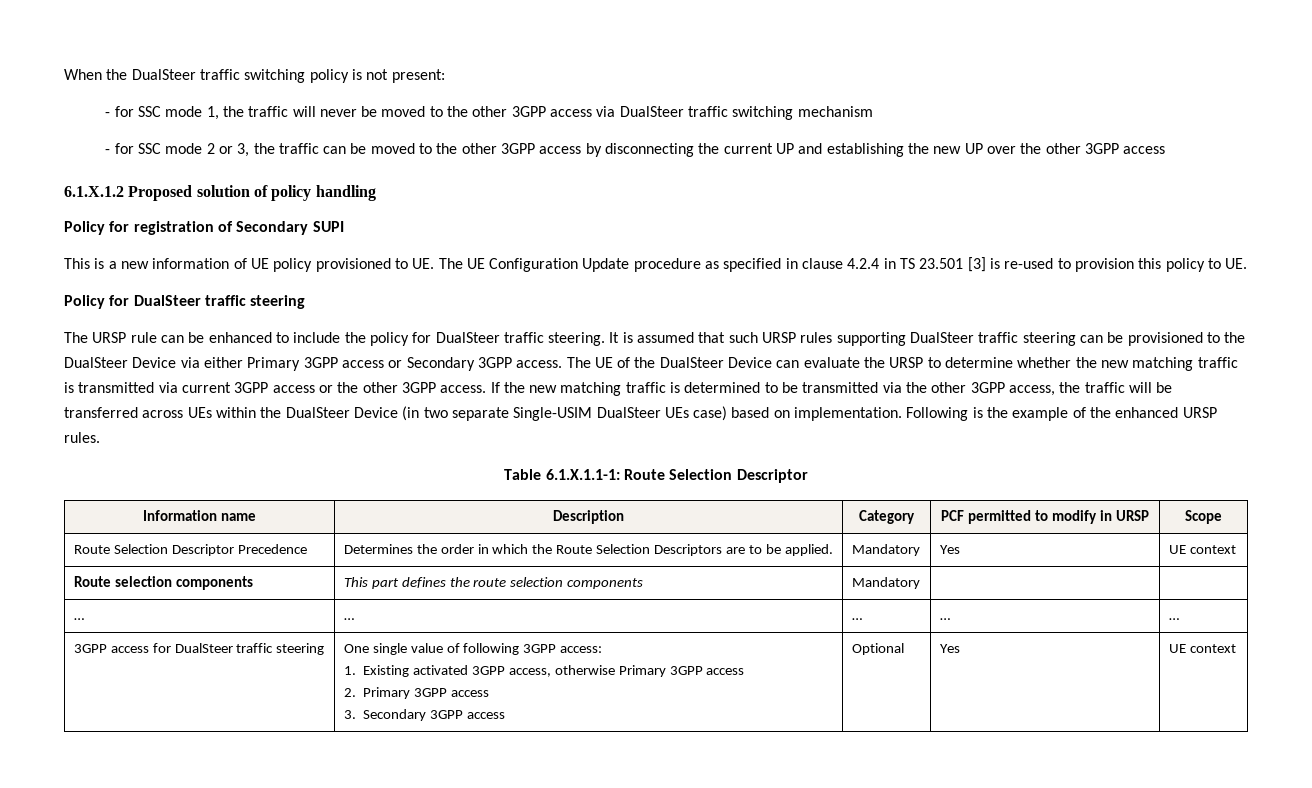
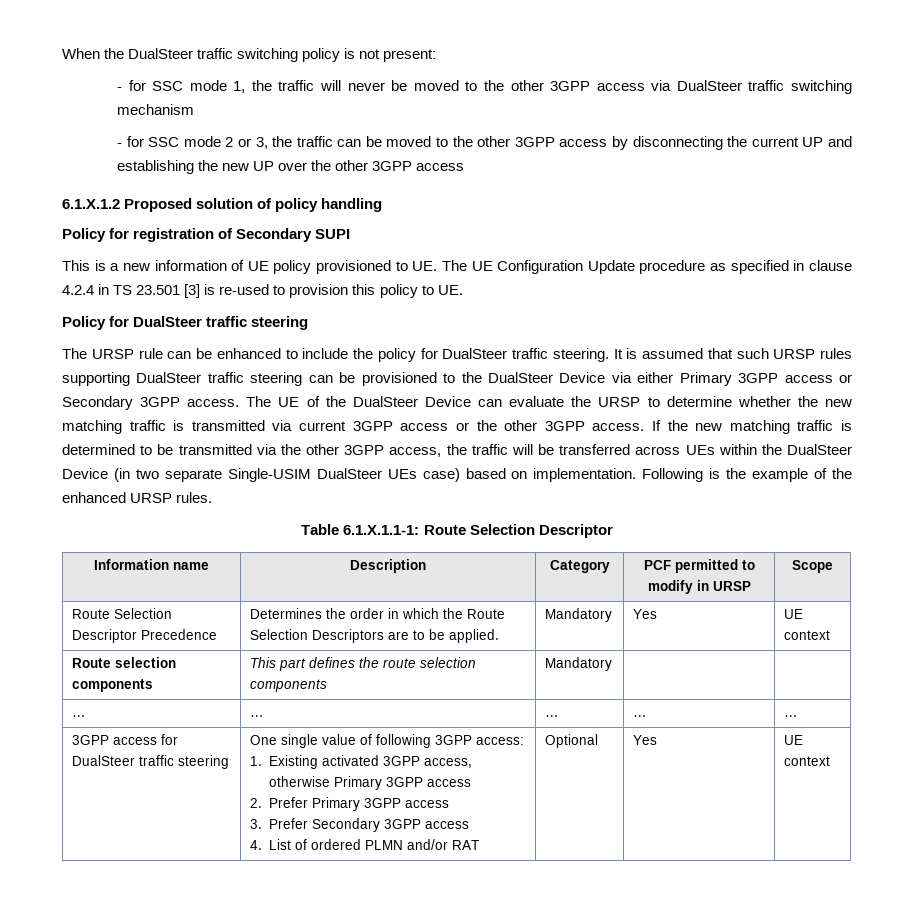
- 2. Primary 3GPP access
+ 2. Prefer Primary 3GPP access
- 3. Secondary 3GPP access
+ 3. Prefer Secondary 3GPP access
+ 4. List of ordered PLMN and/or RAT

